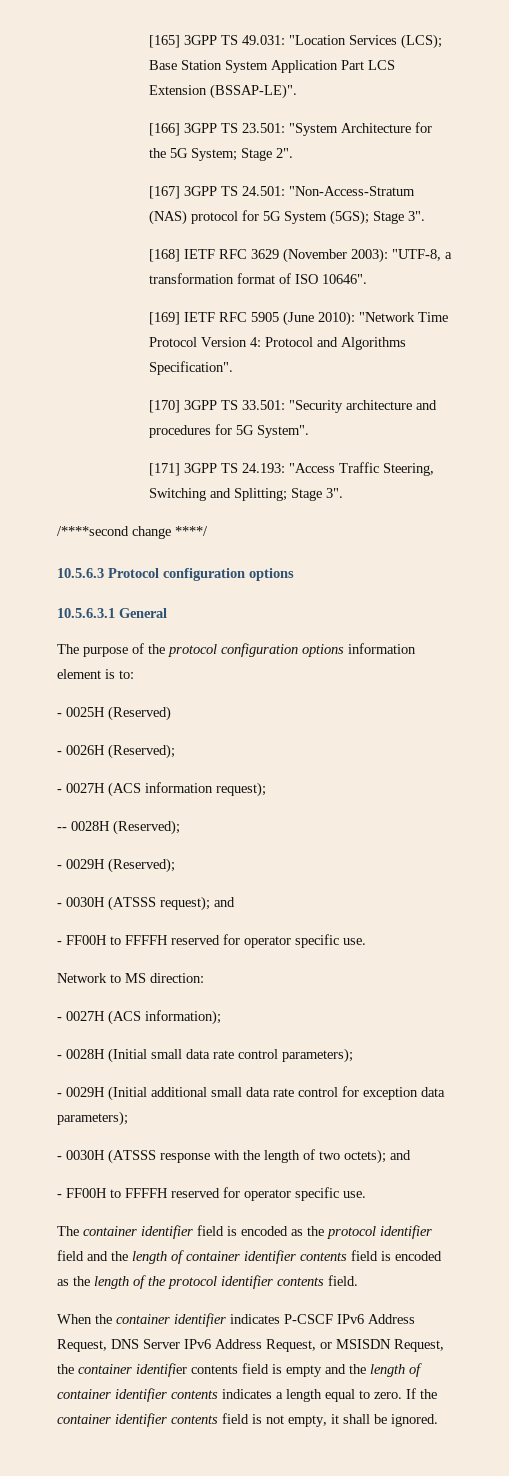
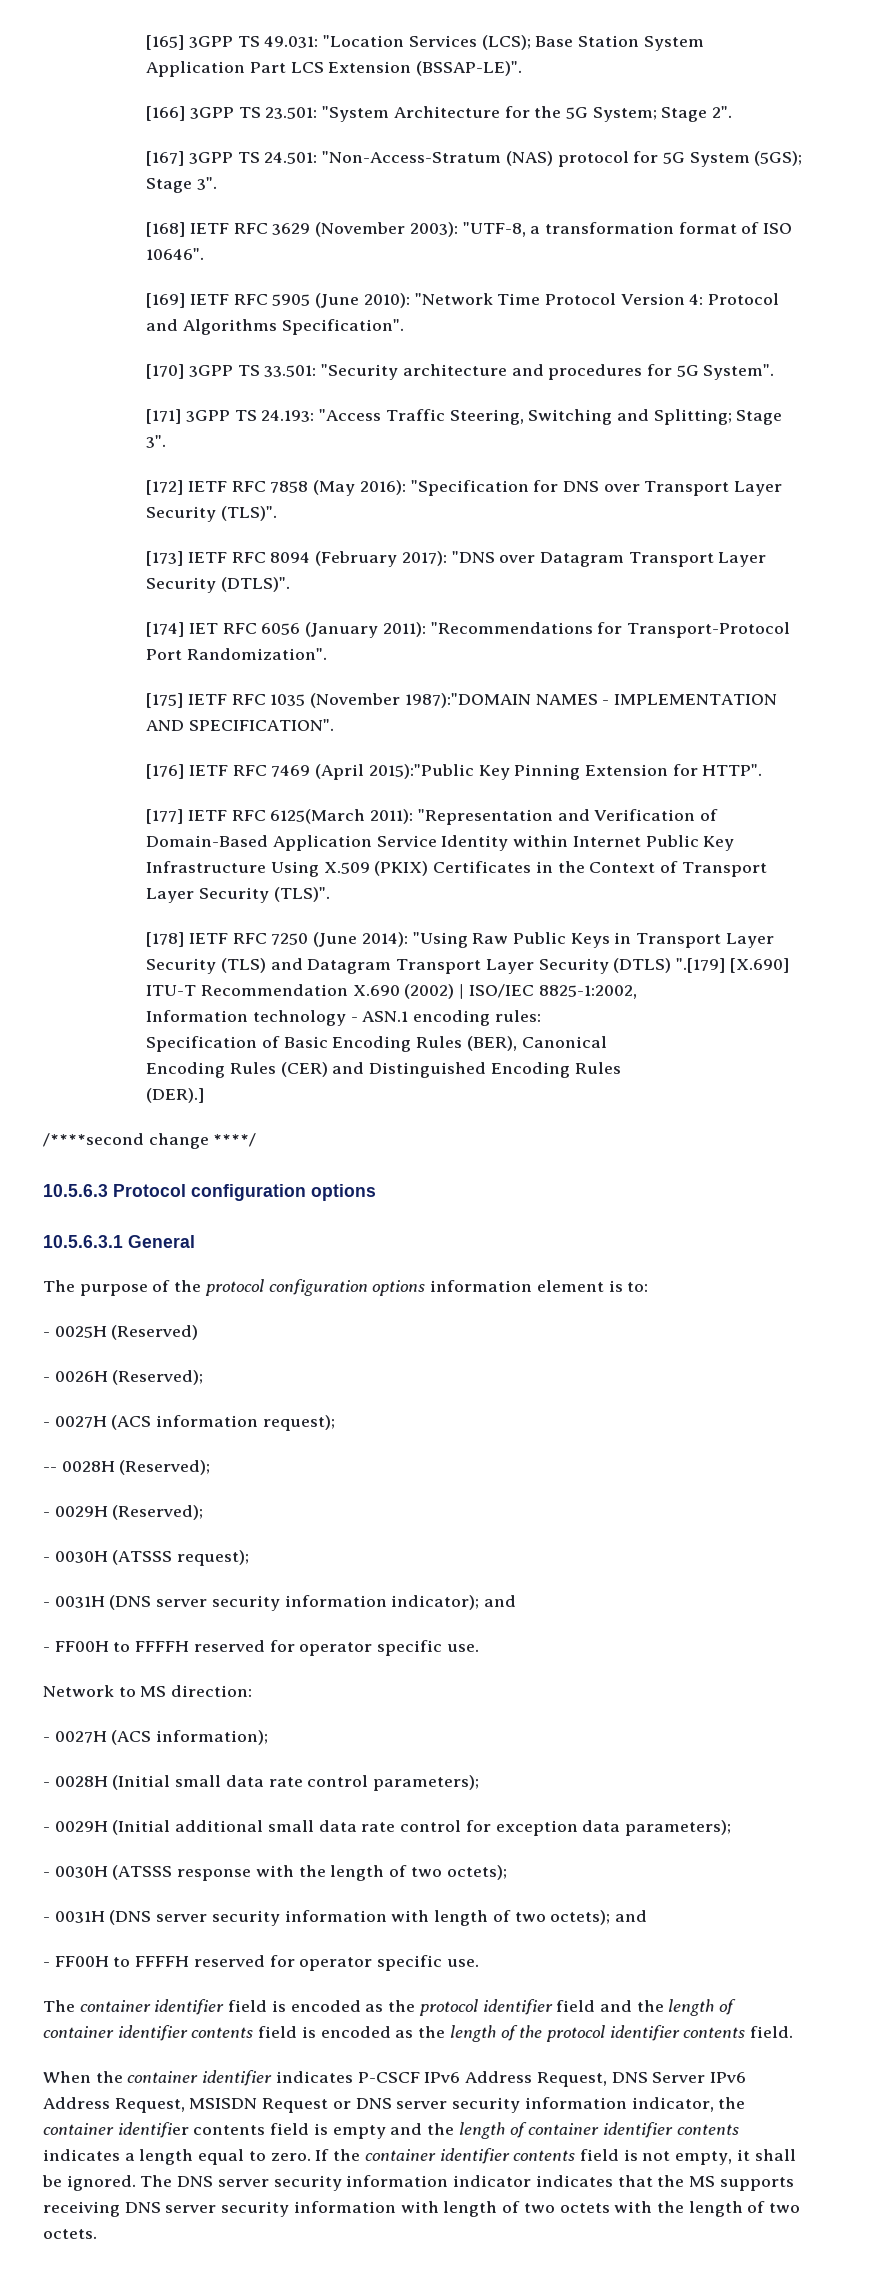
+ [172] IETF RFC 7858 (May 2016): "Specification for DNS over Transport Layer Security (TLS)".
+ [173] IETF RFC 8094 (February 2017): "DNS over Datagram Transport Layer Security (DTLS)".
+ [174] IET RFC 6056 (January 2011): "Recommendations for Transport-Protocol Port Randomization".
+ [175] IETF RFC 1035 (November 1987):"DOMAIN NAMES - IMPLEMENTATION AND SPECIFICATION".
+ [176] IETF RFC 7469 (April 2015):"Public Key Pinning Extension for HTTP".
+ [177] IETF RFC 6125(March 2011): "Representation and Verification of Domain-Based Application Service Identity within Internet Public Key Infrastructure Using X.509 (PKIX) Certificates in the Context of Transport Layer Security (TLS)".
+ [178] IETF RFC 7250 (June 2014): "Using Raw Public Keys in Transport Layer Security (TLS) and Datagram Transport Layer Security (DTLS) ".[179] [X.690] ITU-T Recommendation X.690 (2002) | ISO/IEC 8825-1:2002,
+ Information technology - ASN.1 encoding rules:
+ Specification of Basic Encoding Rules (BER), Canonical
+ Encoding Rules (CER) and Distinguished Encoding Rules
+ (DER).]
- - 0030H (ATSSS request); and
+ - 0030H (ATSSS request);
+ - 0031H (DNS server security information indicator); and
- - 0030H (ATSSS response with the length of two octets); and
+ - 0030H (ATSSS response with the length of two octets);
+ - 0031H (DNS server security information with length of two octets); and
- When the container identifier indicates P-CSCF IPv6 Address Request, DNS Server IPv6 Address Request, or MSISDN Request, the container identifier contents field is empty and the length of container identifier contents indicates a length equal to zero.
+ When the container identifier indicates P-CSCF IPv6 Address Request, DNS Server IPv6 Address Request, MSISDN Request or DNS server security information indicator, the container identifier contents field is empty and the length of container identifier contents indicates a length equal to zero.
+ The DNS server security information indicator indicates that the MS supports receiving DNS server security information with length of two octets with the length of two octets.

